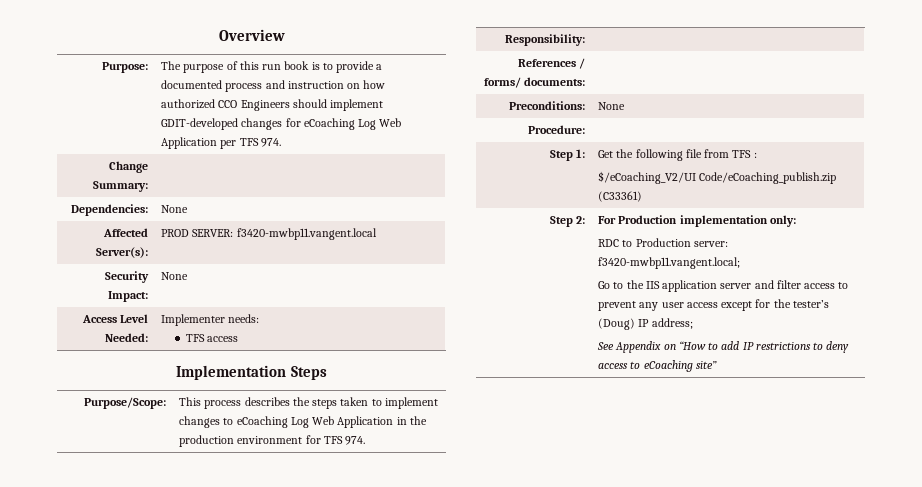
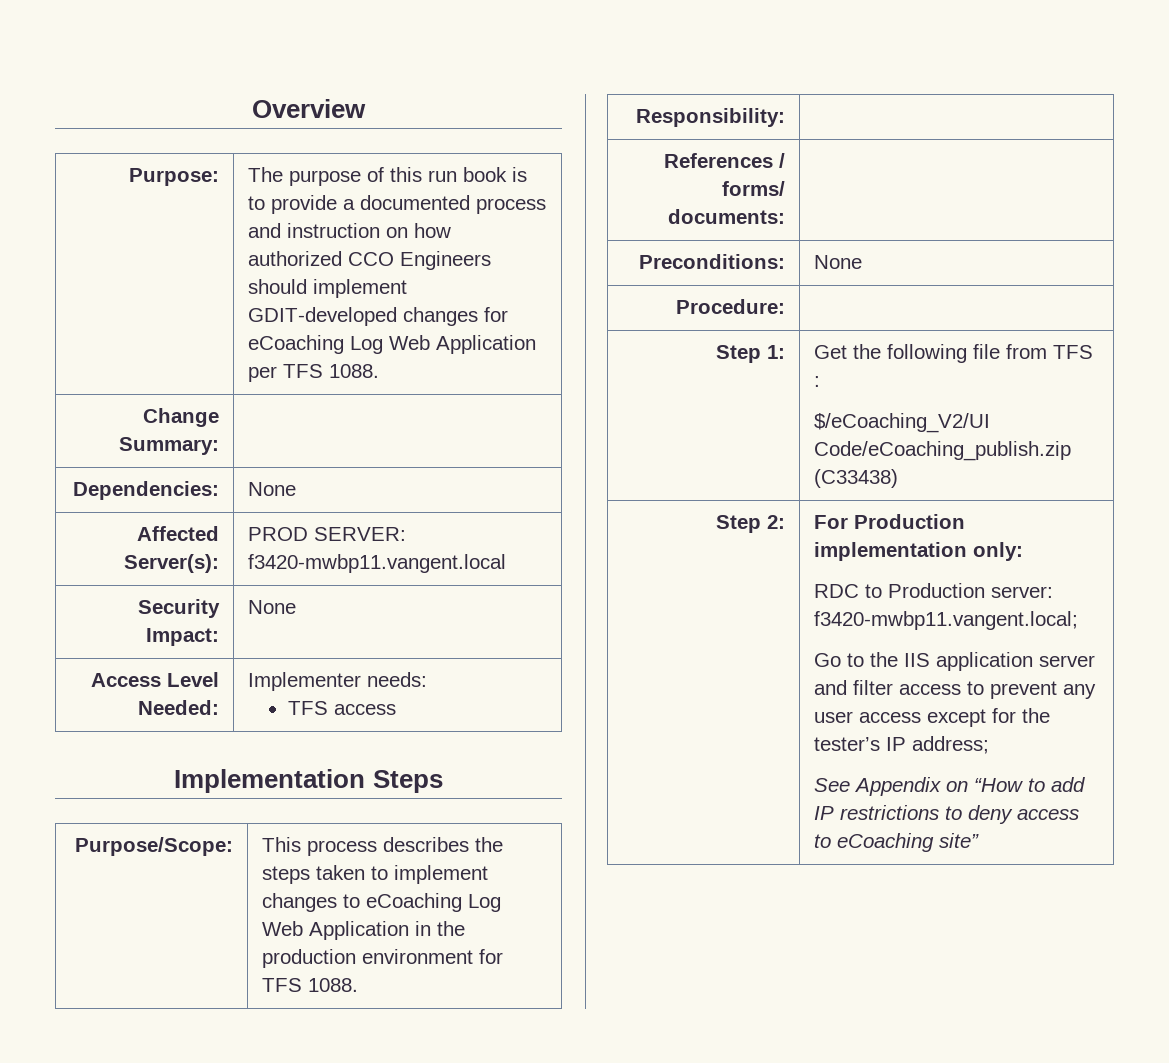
- Purpose: | The purpose of this run book is to provide a documented process and instruction on how authorized CCO Engineers should implement GDIT-developed changes for eCoaching Log Web Application per TFS 974.
+ Purpose: | The purpose of this run book is to provide a documented process and instruction on how authorized CCO Engineers should implement GDIT-developed changes for eCoaching Log Web Application per TFS 1088.
- Purpose/Scope: | This process describes the steps taken to implement changes to eCoaching Log Web Application in the production environment for TFS 974.
+ Purpose/Scope: | This process describes the steps taken to implement changes to eCoaching Log Web Application in the production environment for TFS 1088.
  Step 1: | Get the following file from TFS :
- $/eCoaching_V2/UI Code/eCoaching_publish.zip (C33361)
+ $/eCoaching_V2/UI Code/eCoaching_publish.zip (C33438)
- Go to the IIS application server and filter access to prevent any user access except for the tester’s (Doug) IP address;
+ Go to the IIS application server and filter access to prevent any user access except for the tester’s IP address;

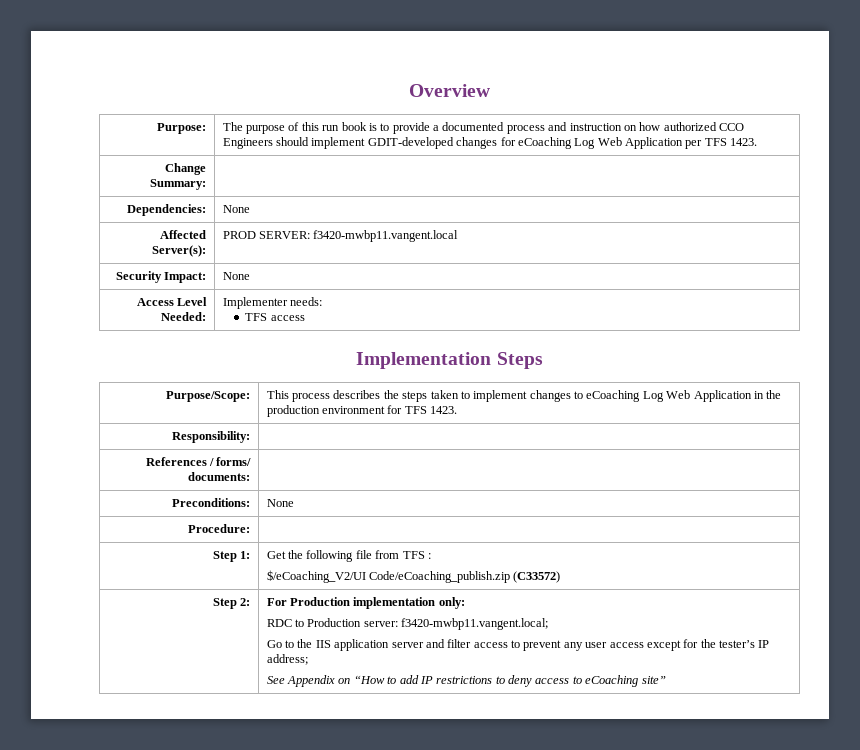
- Purpose: | The purpose of this run book is to provide a documented process and instruction on how authorized CCO Engineers should implement GDIT-developed changes for eCoaching Log Web Application per TFS 1088.
+ Purpose: | The purpose of this run book is to provide a documented process and instruction on how authorized CCO Engineers should implement GDIT-developed changes for eCoaching Log Web Application per TFS 1423.
- Purpose/Scope: | This process describes the steps taken to implement changes to eCoaching Log Web Application in the production environment for TFS 1088.
+ Purpose/Scope: | This process describes the steps taken to implement changes to eCoaching Log Web Application in the production environment for TFS 1423.
  Step 1: | Get the following file from TFS :
- $/eCoaching_V2/UI Code/eCoaching_publish.zip (C33438)
+ $/eCoaching_V2/UI Code/eCoaching_publish.zip (C33572)

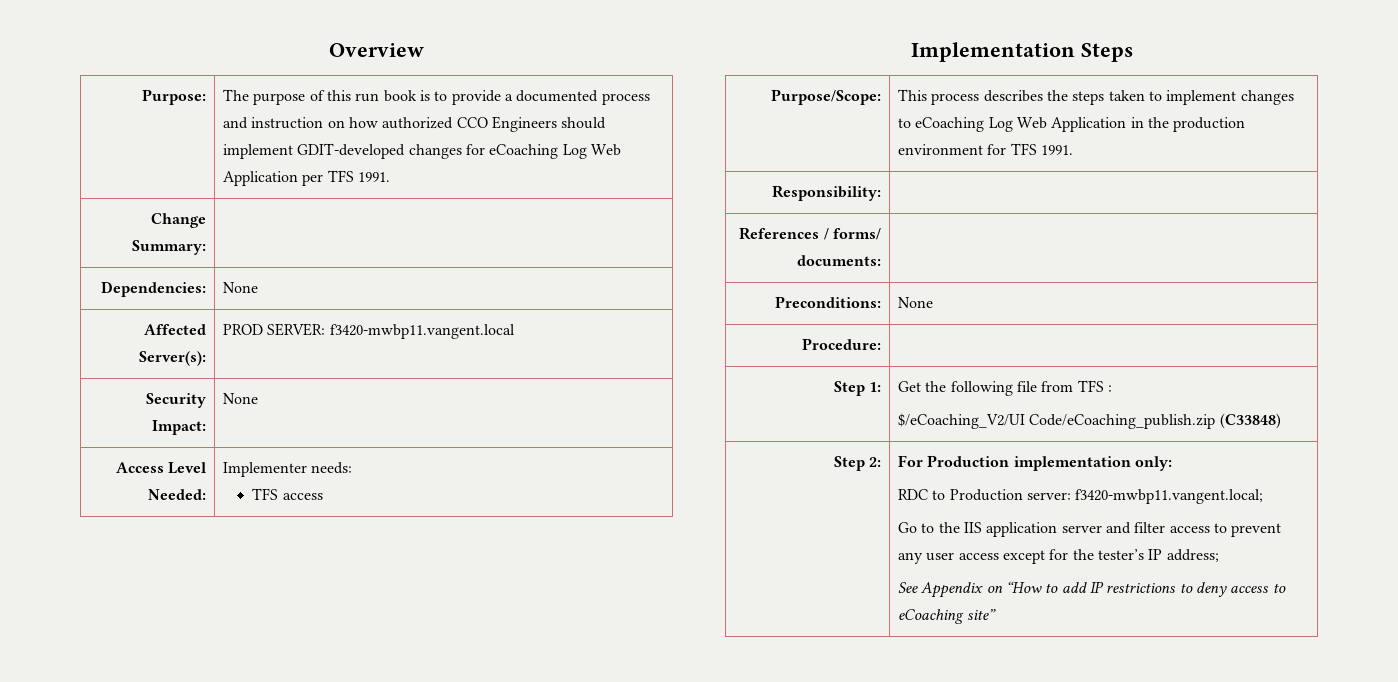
- Purpose: | The purpose of this run book is to provide a documented process and instruction on how authorized CCO Engineers should implement GDIT-developed changes for eCoaching Log Web Application per TFS 1423.
+ Purpose: | The purpose of this run book is to provide a documented process and instruction on how authorized CCO Engineers should implement GDIT-developed changes for eCoaching Log Web Application per TFS 1991.
- Purpose/Scope: | This process describes the steps taken to implement changes to eCoaching Log Web Application in the production environment for TFS 1423.
+ Purpose/Scope: | This process describes the steps taken to implement changes to eCoaching Log Web Application in the production environment for TFS 1991.
  Step 1: | Get the following file from TFS :
- $/eCoaching_V2/UI Code/eCoaching_publish.zip (C33572)
+ $/eCoaching_V2/UI Code/eCoaching_publish.zip (C33848)

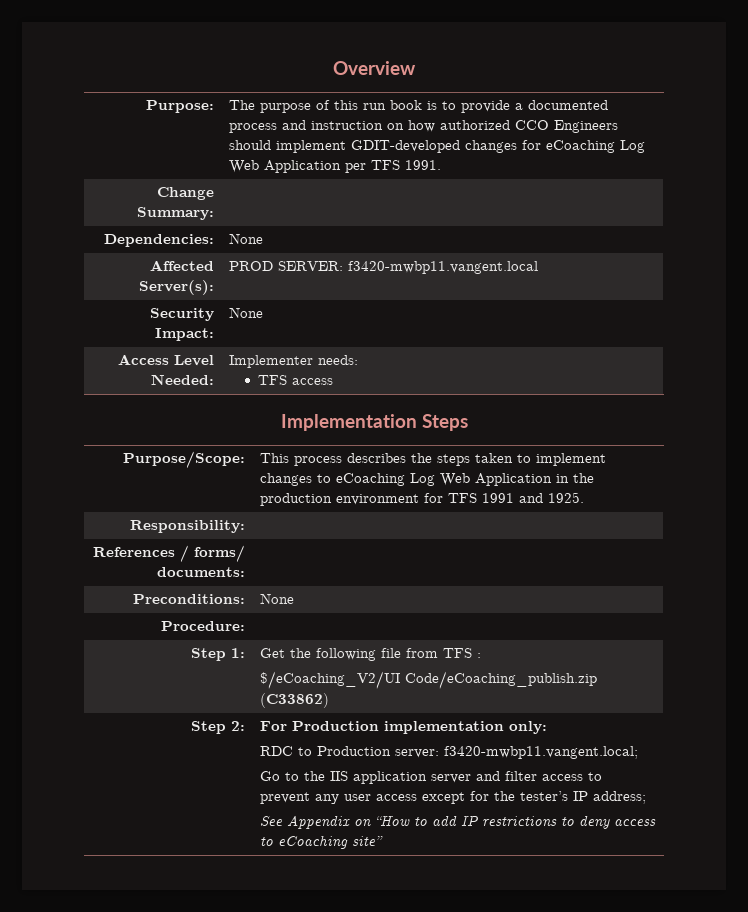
- Purpose/Scope: | This process describes the steps taken to implement changes to eCoaching Log Web Application in the production environment for TFS 1991.
+ Purpose/Scope: | This process describes the steps taken to implement changes to eCoaching Log Web Application in the production environment for TFS 1991 and 1925.
  Step 1: | Get the following file from TFS :
- $/eCoaching_V2/UI Code/eCoaching_publish.zip (C33848)
+ $/eCoaching_V2/UI Code/eCoaching_publish.zip (C33862)

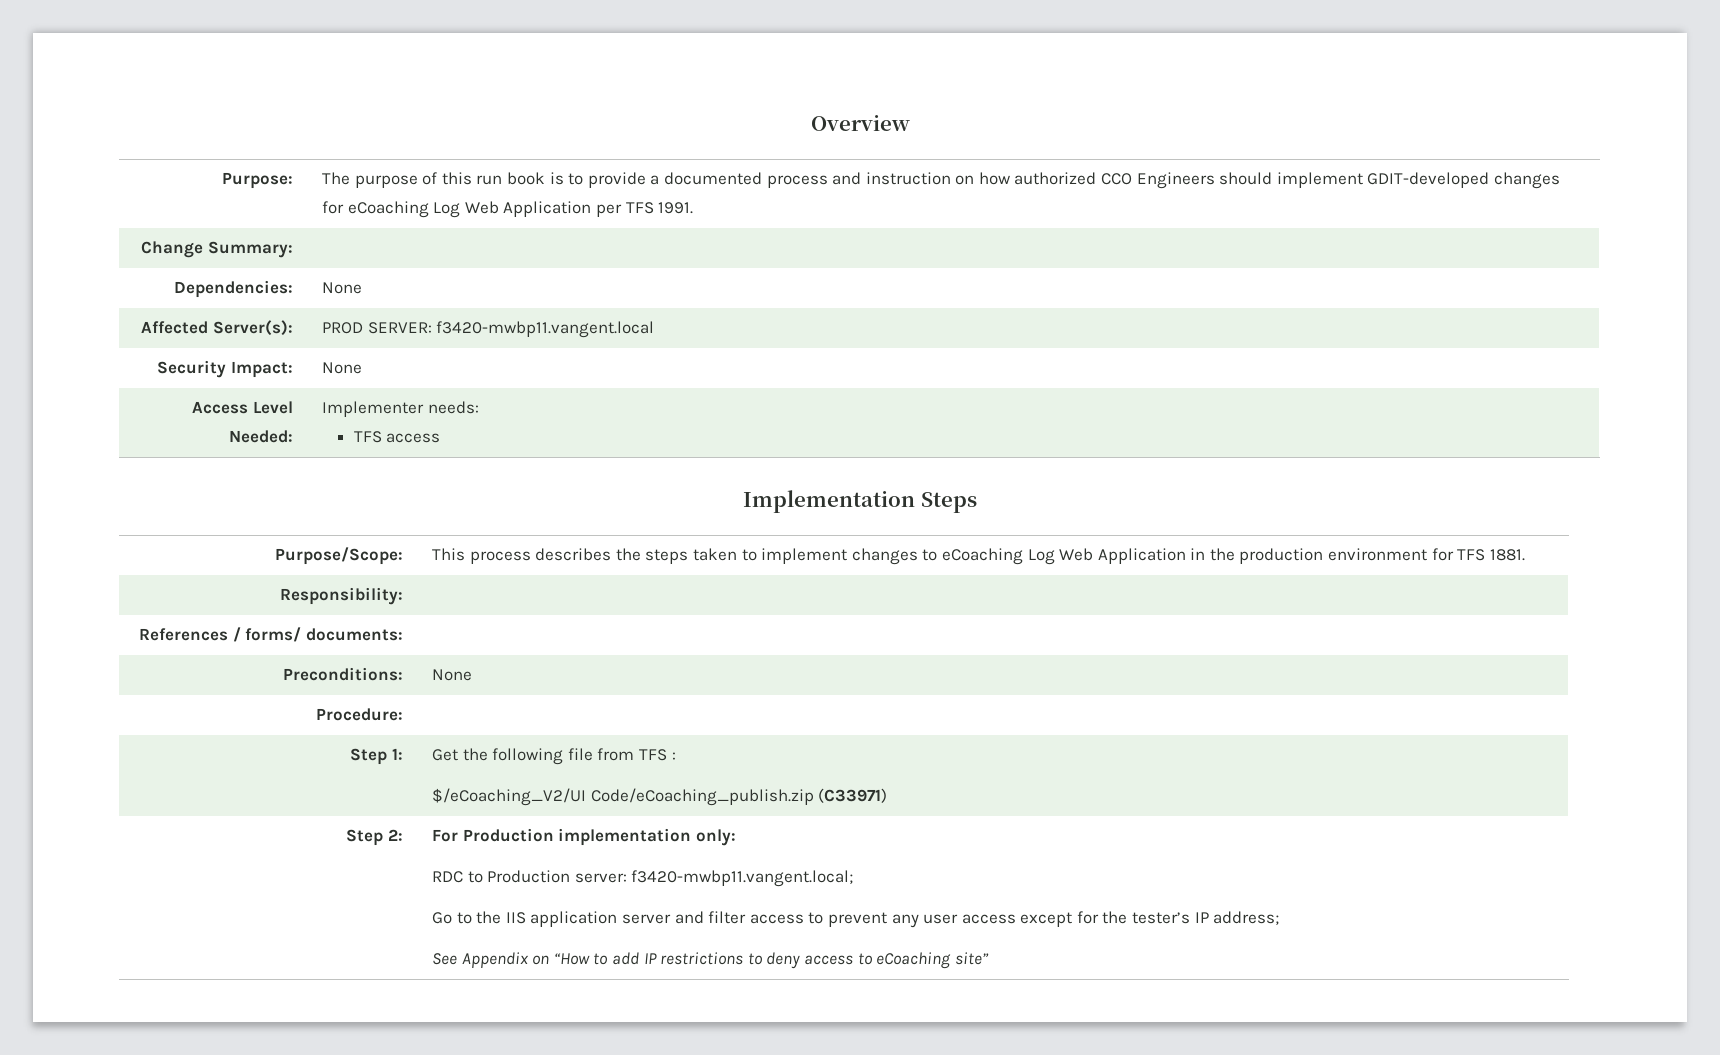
- Purpose/Scope: | This process describes the steps taken to implement changes to eCoaching Log Web Application in the production environment for TFS 1991 and 1925.
+ Purpose/Scope: | This process describes the steps taken to implement changes to eCoaching Log Web Application in the production environment for TFS 1881.
  Step 1: | Get the following file from TFS :
- $/eCoaching_V2/UI Code/eCoaching_publish.zip (C33862)
+ $/eCoaching_V2/UI Code/eCoaching_publish.zip (C33971)

